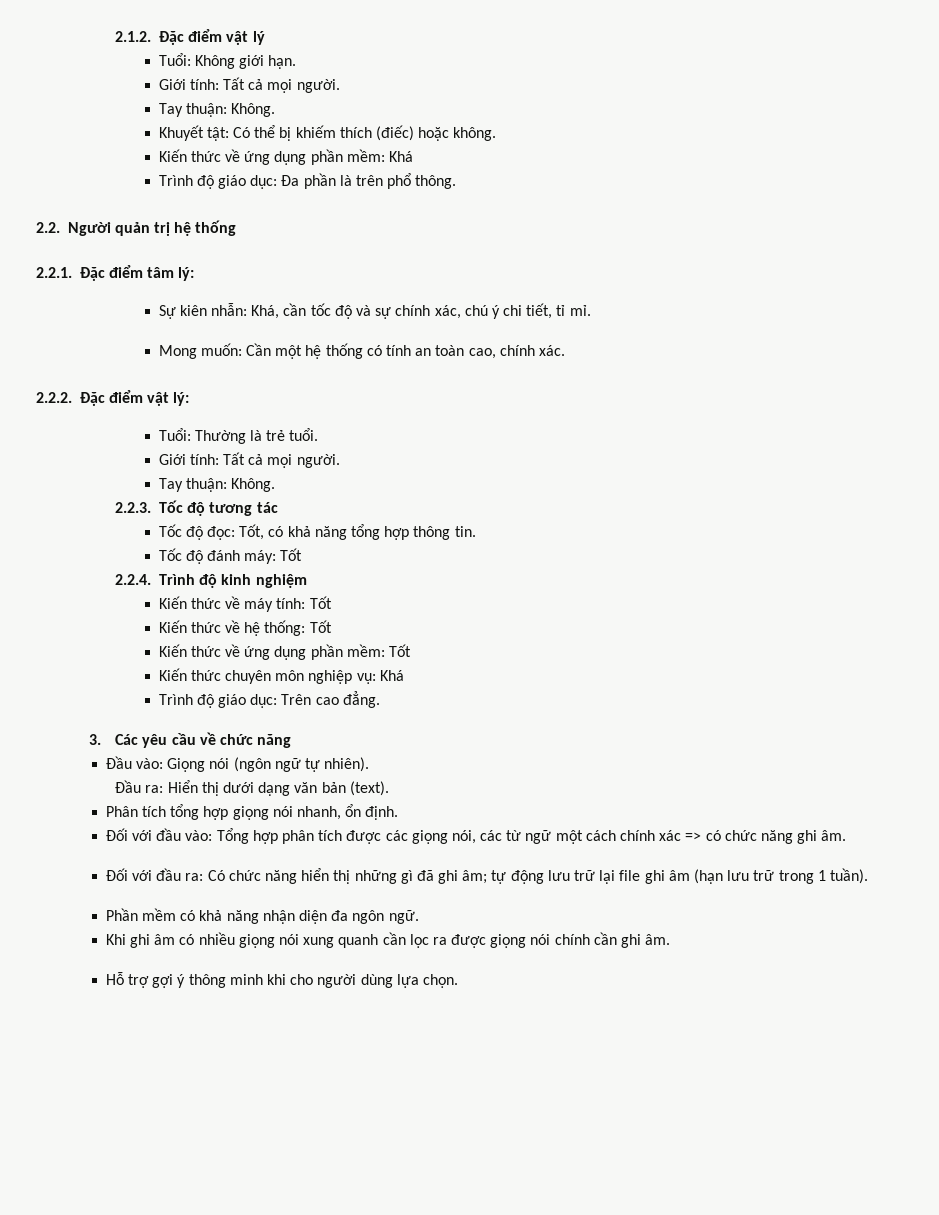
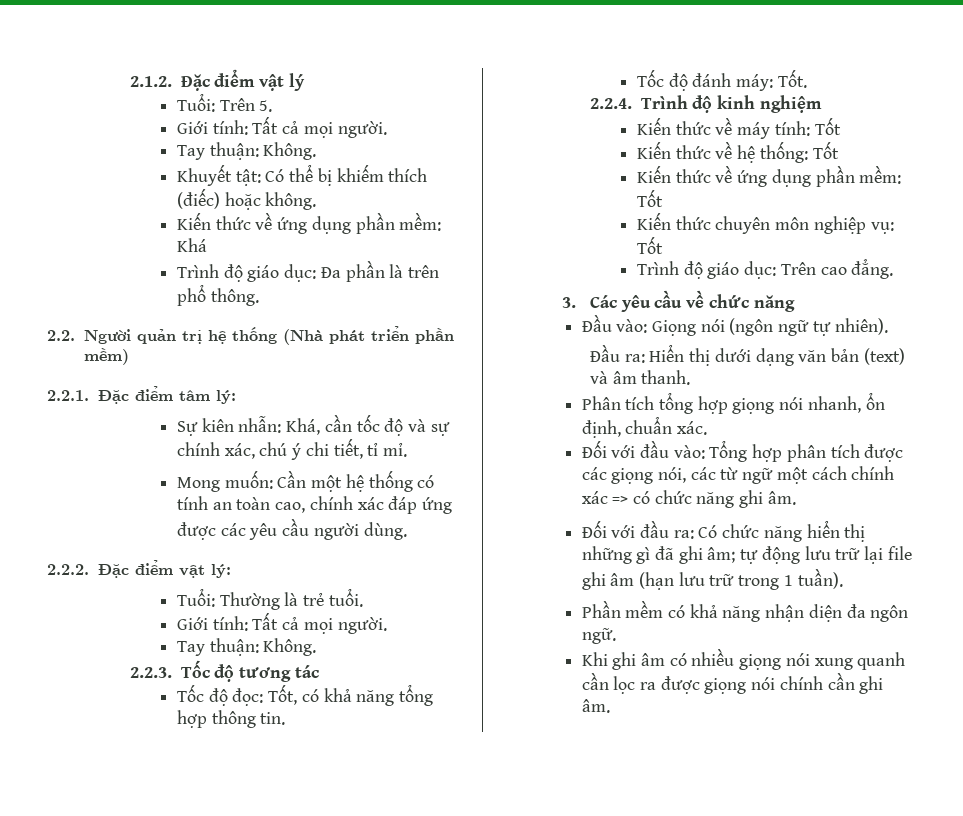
- Tuổi: Không giới hạn.
+ Tuổi: Trên 5.
- 2.2. Người quản trị hệ thống
+ 2.2. Người quản trị hệ thống (Nhà phát triển phần mềm)
- Mong muốn: Cần một hệ thống có tính an toàn cao, chính xác.
+ Mong muốn: Cần một hệ thống có tính an toàn cao, chính xác đáp ứng được các yêu cầu người dùng.
- Tốc độ đánh máy: Tốt
+ Tốc độ đánh máy: Tốt.
- Kiến thức chuyên môn nghiệp vụ: Khá
+ Kiến thức chuyên môn nghiệp vụ: Tốt
- Đầu ra: Hiển thị dưới dạng văn bản (text).
+ Đầu ra: Hiển thị dưới dạng văn bản (text) và âm thanh.
- Phân tích tổng hợp giọng nói nhanh, ổn định.
+ Phân tích tổng hợp giọng nói nhanh, ổn định, chuẩn xác.
- Hỗ trợ gợi ý thông minh khi cho người dùng lựa chọn.

